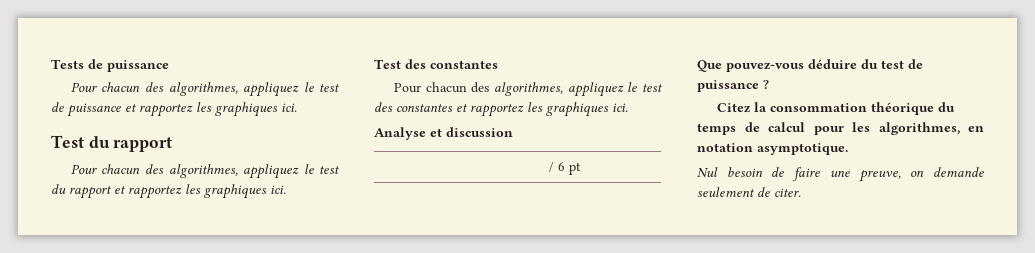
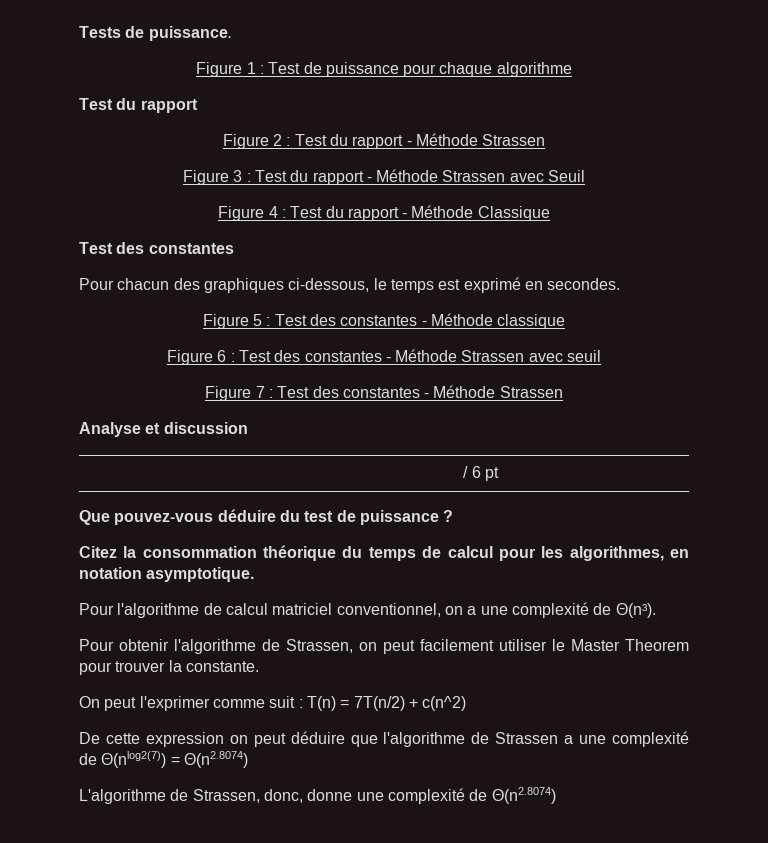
- Tests de puissance
- Pour chacun des algorithmes, appliquez le test de puissance et rapportez les graphiques ici.
+ Tests de puissance.
+ Figure 1 : Test de puissance pour chaque algorithme
  Test du rapport
- Pour chacun des algorithmes, appliquez le test du rapport et rapportez les graphiques ici.
+ Figure 2 : Test du rapport - Méthode Strassen
+ Figure 3 : Test du rapport - Méthode Strassen avec Seuil
+ Figure 4 : Test du rapport - Méthode Classique
- Pour chacun des algorithmes, appliquez le test des constantes et rapportez les graphiques ici.
+ Pour chacun des graphiques ci-dessous, le temps est exprimé en secondes.
+ Figure 5 : Test des constantes - Méthode classique
+ Figure 6 : Test des constantes - Méthode Strassen avec seuil
+ Figure 7 : Test des constantes - Méthode Strassen
- Nul besoin de faire une preuve, on demande seulement de citer.
+ Pour l'algorithme de calcul matriciel conventionnel, on a une complexité de Θ(n³).
+ Pour obtenir l'algorithme de Strassen, on peut facilement utiliser le Master Theorem pour trouver la constante.
+ On peut l'exprimer comme suit : T(n) = 7T(n/2) + c(n^2)
+ De cette expression on peut déduire que l'algorithme de Strassen a une complexité de Θ(nlog2(7)) = Θ(n2.8074)
+ L'algorithme de Strassen, donc, donne une complexité de Θ(n2.8074)

